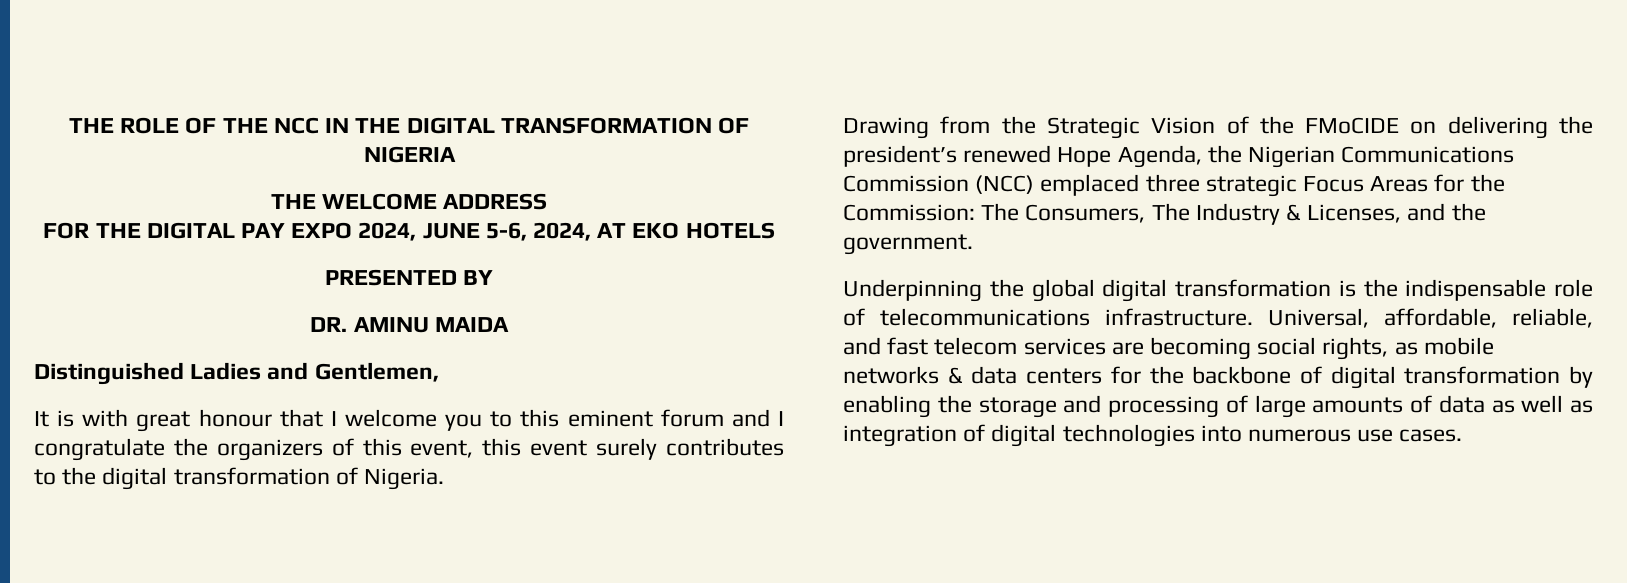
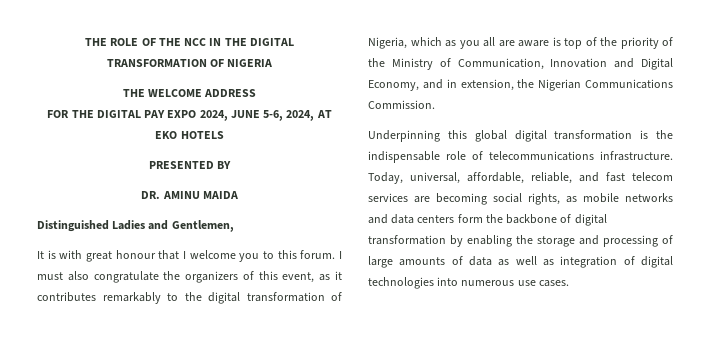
- It is with great honour that I welcome you to this eminent forum and I congratulate the organizers of this event, this event surely contributes to the digital transformation of Nigeria.
- Drawing from the Strategic Vision of the FMoCIDE on delivering the president’s renewed Hope Agenda, the Nigerian Communications Commission (NCC) emplaced three strategic Focus Areas for the Commission: The Consumers, The Industry & Licenses, and the government.
+ It is with great honour that I welcome you to this forum. I must also congratulate the organizers of this event, as it contributes remarkably to the digital transformation of Nigeria, which as you all are aware is top of the priority of the Ministry of Communication, Innovation and Digital Economy, and in extension, the Nigerian Communications Commission.
- Underpinning the global digital transformation is the indispensable role of telecommunications infrastructure.
+ Underpinning this global digital transformation is the indispensable role of telecommunications infrastructure.
- Universal, affordable, reliable, and fast telecom services are becoming social rights, as mobile networks & data centers for the backbone of digital transformation by enabling the storage and processing of large amounts of data as well as integration of digital technologies into numerous use cases.
+ Today, universal, affordable, reliable, and fast telecom services are becoming social rights, as mobile networks and data centers form the backbone of digital transformation by enabling the storage and processing of large amounts of data as well as integration of digital technologies into numerous use cases.

